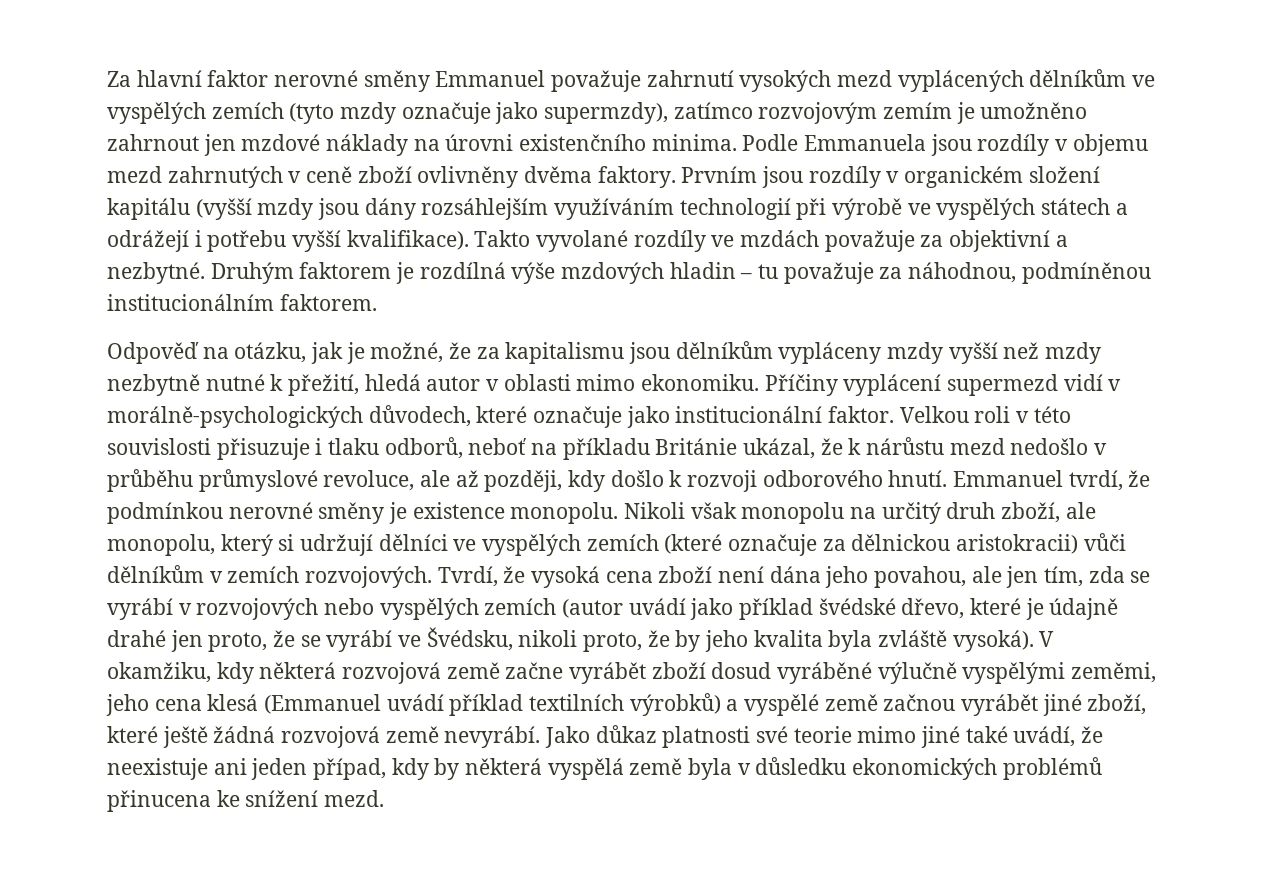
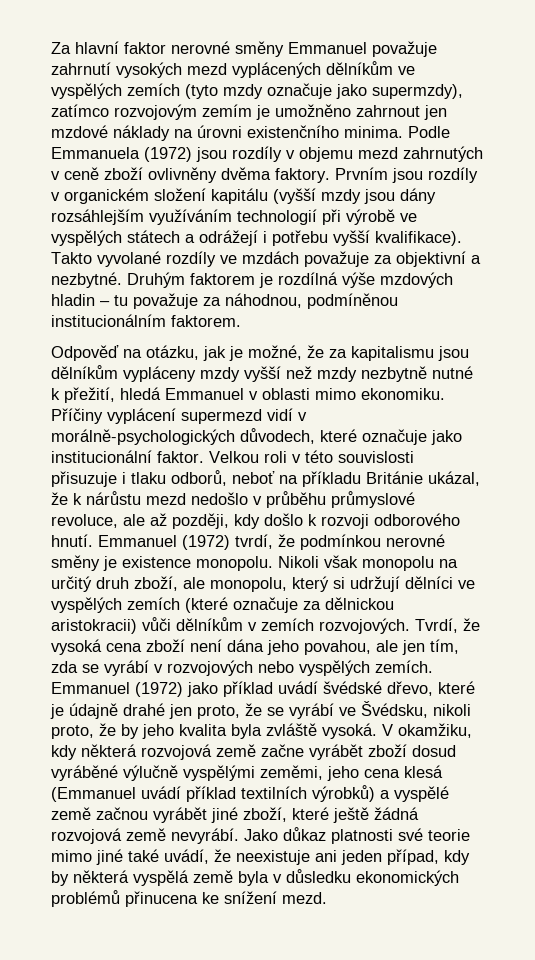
- Podle Emmanuela jsou rozdíly v objemu mezd zahrnutých v ceně zboží ovlivněny dvěma faktory.
+ Podle Emmanuela (1972) jsou rozdíly v objemu mezd zahrnutých v ceně zboží ovlivněny dvěma faktory.
- Odpověď na otázku, jak je možné, že za kapitalismu jsou dělníkům vypláceny mzdy vyšší než mzdy nezbytně nutné k přežití, hledá autor v oblasti mimo ekonomiku.
+ Odpověď na otázku, jak je možné, že za kapitalismu jsou dělníkům vypláceny mzdy vyšší než mzdy nezbytně nutné k přežití, hledá Emmanuel v oblasti mimo ekonomiku.
- Emmanuel tvrdí, že podmínkou nerovné směny je existence monopolu.
+ Emmanuel (1972) tvrdí, že podmínkou nerovné směny je existence monopolu.
- Tvrdí, že vysoká cena zboží není dána jeho povahou, ale jen tím, zda se vyrábí v rozvojových nebo vyspělých zemích (autor uvádí jako příklad švédské dřevo, které je údajně drahé jen proto, že se vyrábí ve Švédsku, nikoli proto, že by jeho kvalita byla zvláště vysoká).
+ Tvrdí, že vysoká cena zboží není dána jeho povahou, ale jen tím, zda se vyrábí v rozvojových nebo vyspělých zemích. Emmanuel (1972) jako příklad uvádí švédské dřevo, které je údajně drahé jen proto, že se vyrábí ve Švédsku, nikoli proto, že by jeho kvalita byla zvláště vysoká.

